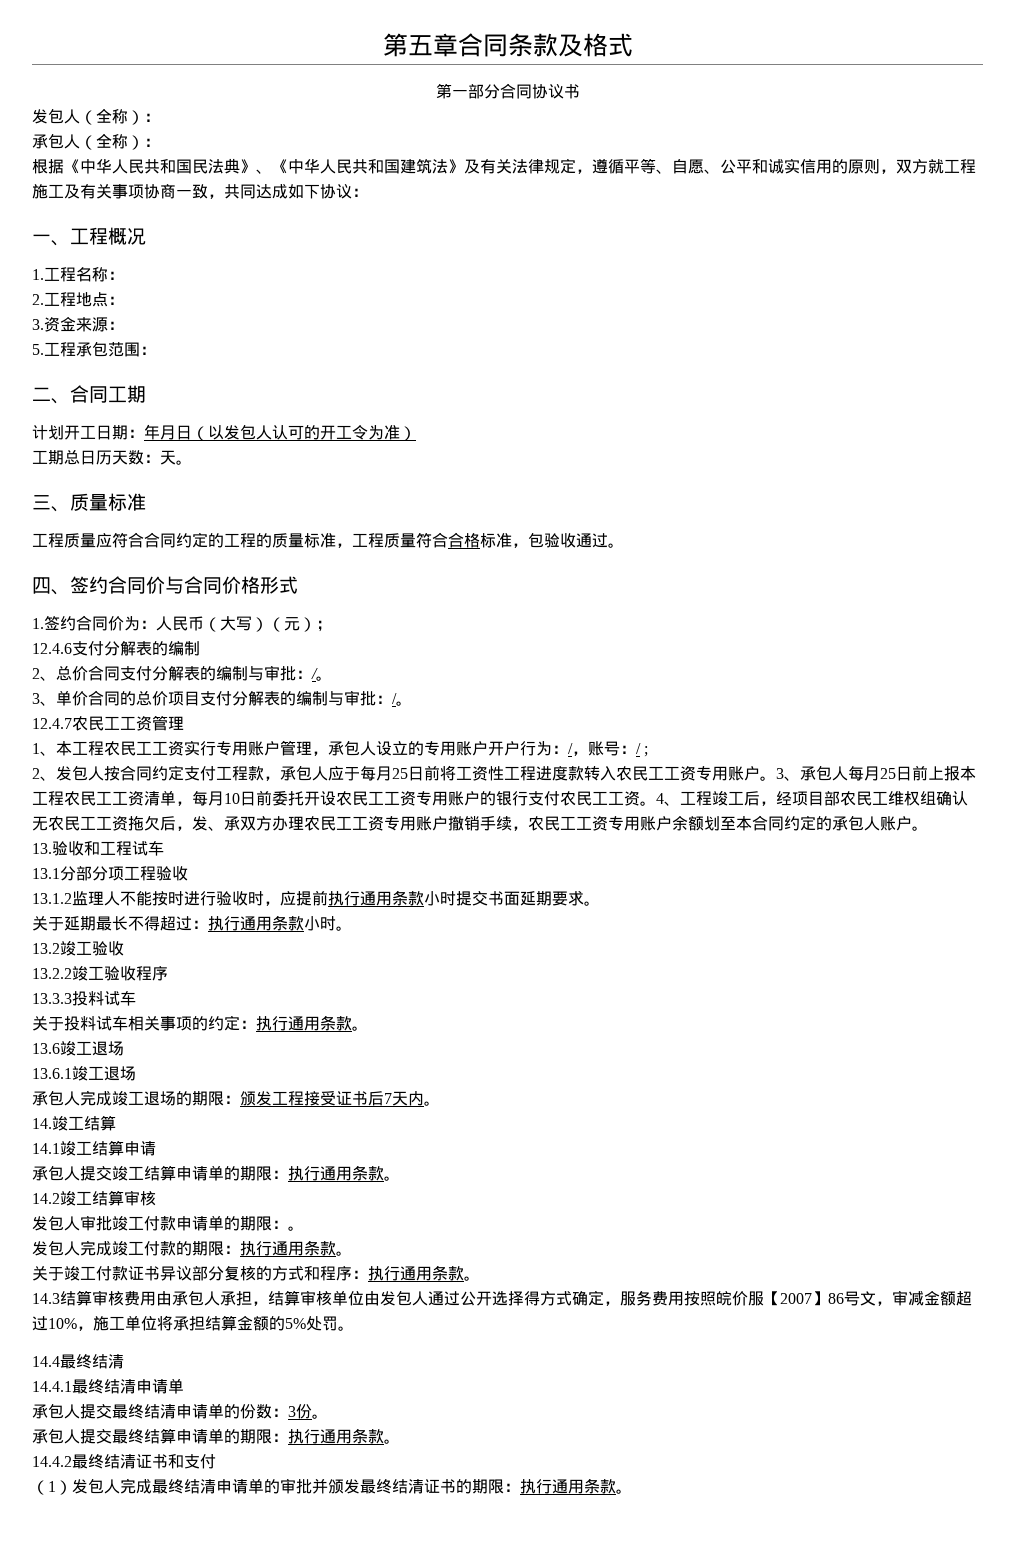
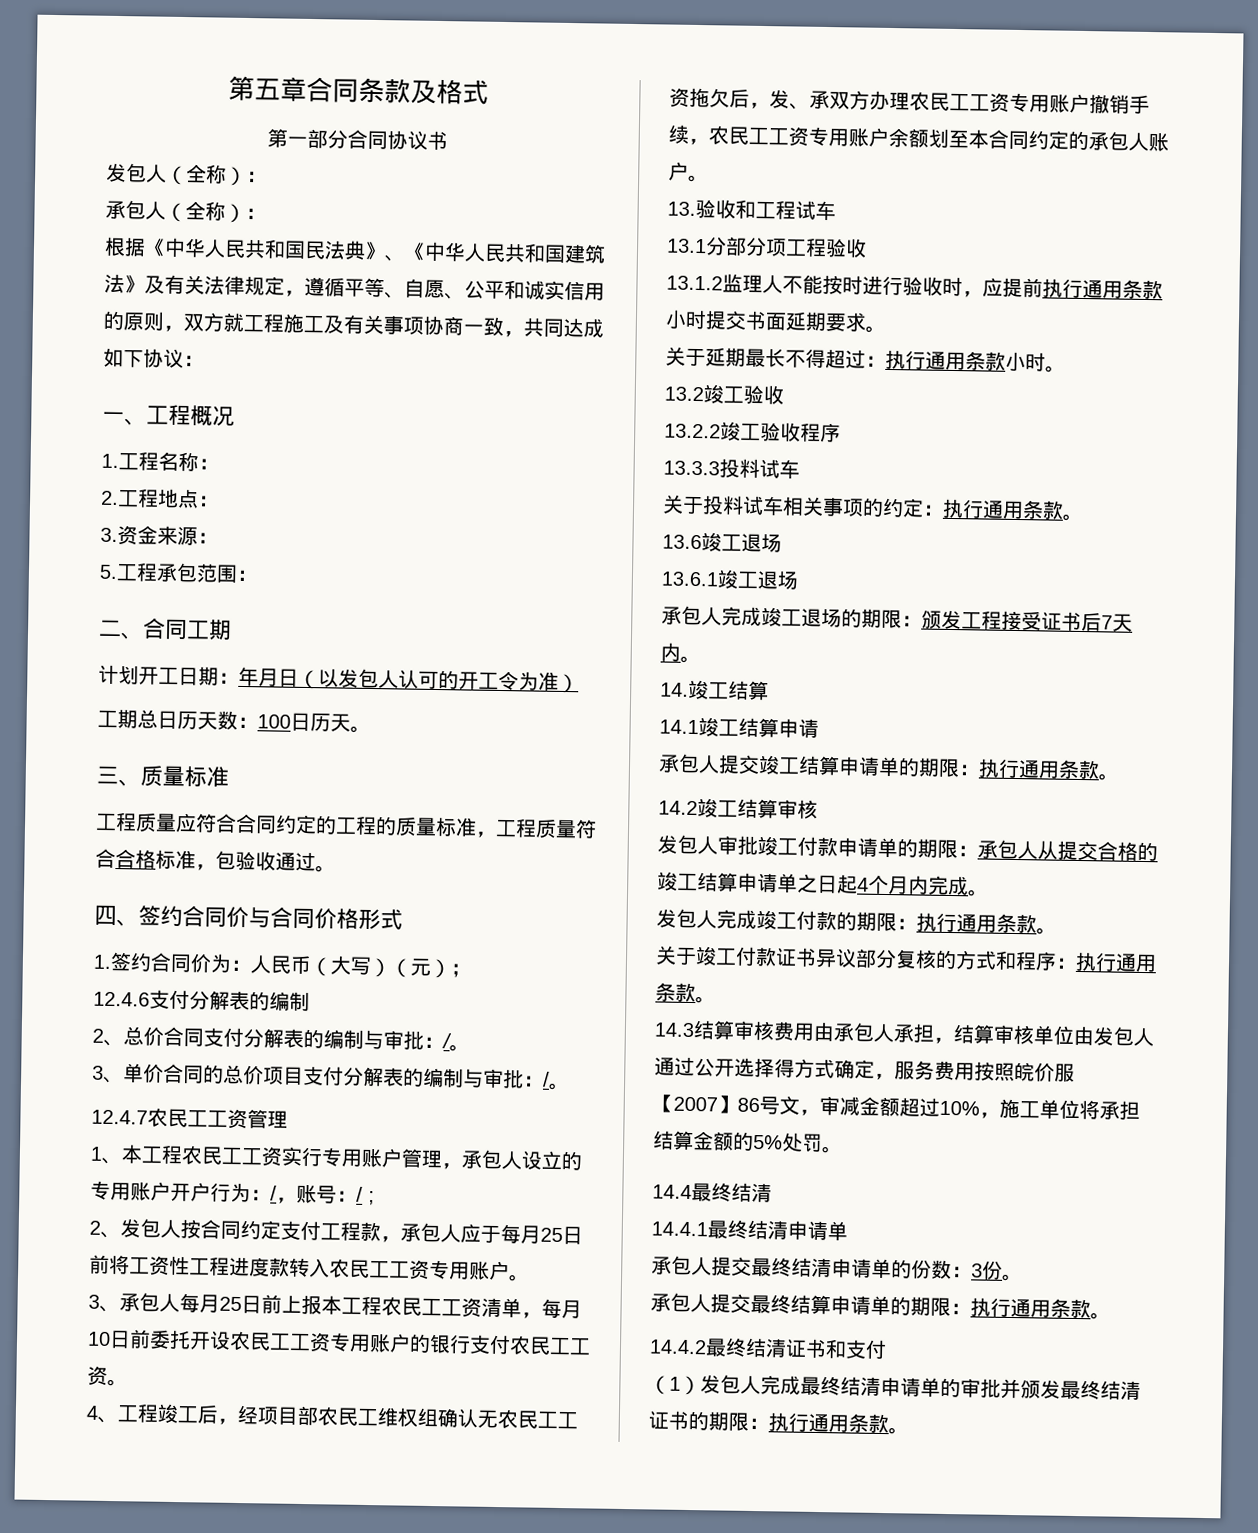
- 工期总日历天数：天。
+ 工期总日历天数：100日历天。
- 2、发包人按合同约定支付工程款，承包人应于每月25日前将工资性工程进度款转入农民工工资专用账户。3、承包人每月25日前上报本工程农民工工资清单，每月10日前委托开设农民工工资专用账户的银行支付农民工工资。4、工程竣工后，经项目部农民工维权组确认无农民工工资拖欠后，发、承双方办理农民工工资专用账户撤销手续，农民工工资专用账户余额划至本合同约定的承包人账户。
+ 2、发包人按合同约定支付工程款，承包人应于每月25日前将工资性工程进度款转入农民工工资专用账户。
+ 3、承包人每月25日前上报本工程农民工工资清单，每月10日前委托开设农民工工资专用账户的银行支付农民工工资。
+ 4、工程竣工后，经项目部农民工维权组确认无农民工工资拖欠后，发、承双方办理农民工工资专用账户撤销手续，农民工工资专用账户余额划至本合同约定的承包人账户。
- 发包人审批竣工付款申请单的期限：。
+ 发包人审批竣工付款申请单的期限：承包人从提交合格的竣工结算申请单之日起4个月内完成。

